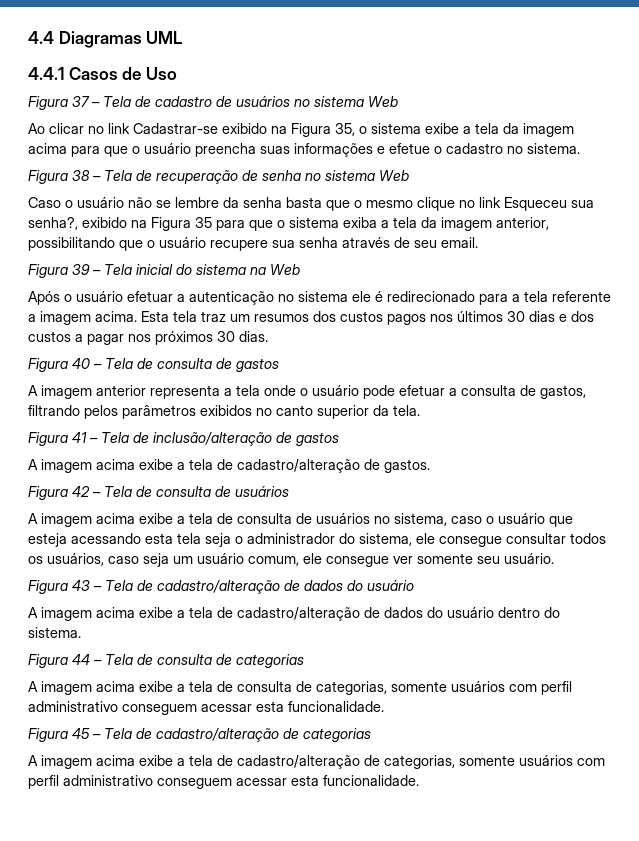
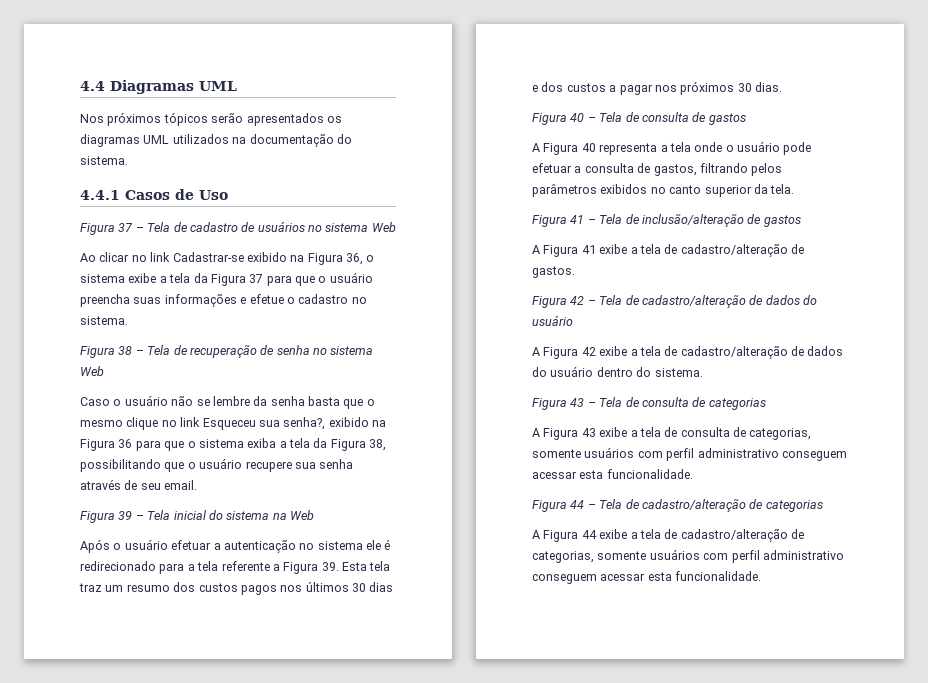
+ Nos próximos tópicos serão apresentados os diagramas UML utilizados na documentação do sistema.
- Ao clicar no link Cadastrar-se exibido na Figura 35, o sistema exibe a tela da imagem acima para que o usuário preencha suas informações e efetue o cadastro no sistema.
+ Ao clicar no link Cadastrar-se exibido na Figura 36, o sistema exibe a tela da Figura 37 para que o usuário preencha suas informações e efetue o cadastro no sistema.
- Caso o usuário não se lembre da senha basta que o mesmo clique no link Esqueceu sua senha?, exibido na Figura 35 para que o sistema exiba a tela da imagem anterior, possibilitando que o usuário recupere sua senha através de seu email.
+ Caso o usuário não se lembre da senha basta que o mesmo clique no link Esqueceu sua senha?, exibido na Figura 36 para que o sistema exiba a tela da Figura 38, possibilitando que o usuário recupere sua senha através de seu email.
- Após o usuário efetuar a autenticação no sistema ele é redirecionado para a tela referente a imagem acima. Esta tela traz um resumos dos custos pagos nos últimos 30 dias e dos custos a pagar nos próximos 30 dias.
+ Após o usuário efetuar a autenticação no sistema ele é redirecionado para a tela referente a Figura 39. Esta tela traz um resumo dos custos pagos nos últimos 30 dias e dos custos a pagar nos próximos 30 dias.
- A imagem anterior representa a tela onde o usuário pode efetuar a consulta de gastos, filtrando pelos parâmetros exibidos no canto superior da tela.
+ A Figura 40 representa a tela onde o usuário pode efetuar a consulta de gastos, filtrando pelos parâmetros exibidos no canto superior da tela.
- A imagem acima exibe a tela de cadastro/alteração de gastos.
+ A Figura 41 exibe a tela de cadastro/alteração de gastos.
- Figura 42 – Tela de consulta de usuários
- A imagem acima exibe a tela de consulta de usuários no sistema, caso o usuário que esteja acessando esta tela seja o administrador do sistema, ele consegue consultar todos os usuários, caso seja um usuário comum, ele consegue ver somente seu usuário.
- Figura 43 – Tela de cadastro/alteração de dados do usuário
+ Figura 42 – Tela de cadastro/alteração de dados do usuário
- A imagem acima exibe a tela de cadastro/alteração de dados do usuário dentro do sistema.
+ A Figura 42 exibe a tela de cadastro/alteração de dados do usuário dentro do sistema.
- Figura 44 – Tela de consulta de categorias
+ Figura 43 – Tela de consulta de categorias
- A imagem acima exibe a tela de consulta de categorias, somente usuários com perfil administrativo conseguem acessar esta funcionalidade.
+ A Figura 43 exibe a tela de consulta de categorias, somente usuários com perfil administrativo conseguem acessar esta funcionalidade.
- Figura 45 – Tela de cadastro/alteração de categorias
+ Figura 44 – Tela de cadastro/alteração de categorias
- A imagem acima exibe a tela de cadastro/alteração de categorias, somente usuários com perfil administrativo conseguem acessar esta funcionalidade.
+ A Figura 44 exibe a tela de cadastro/alteração de categorias, somente usuários com perfil administrativo conseguem acessar esta funcionalidade.

